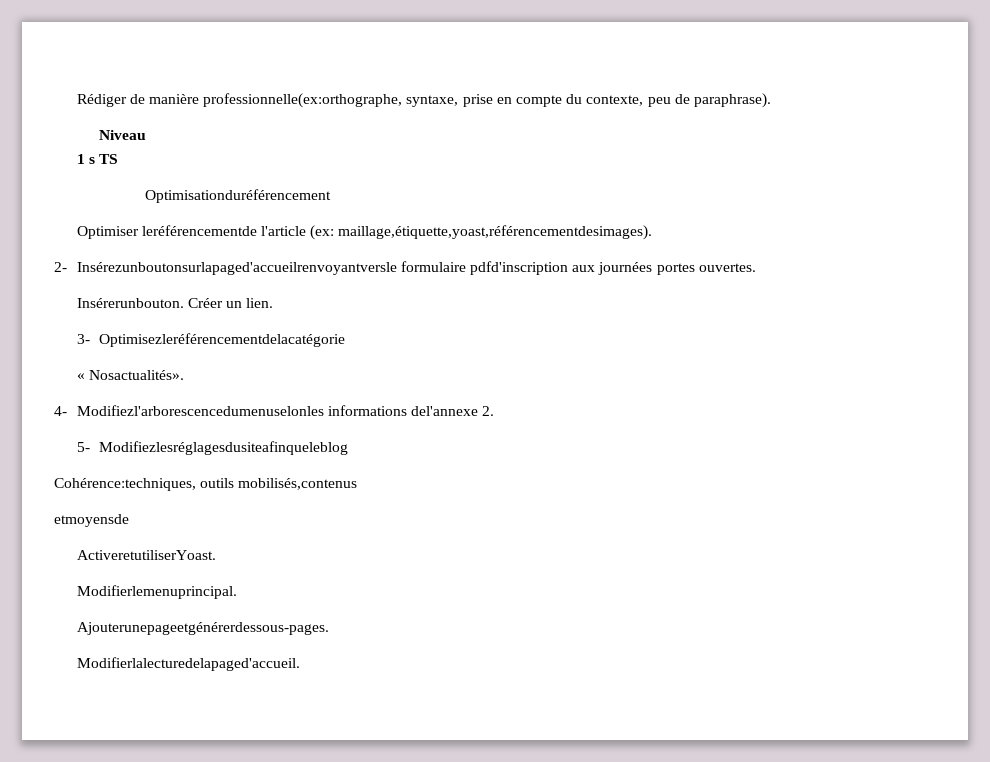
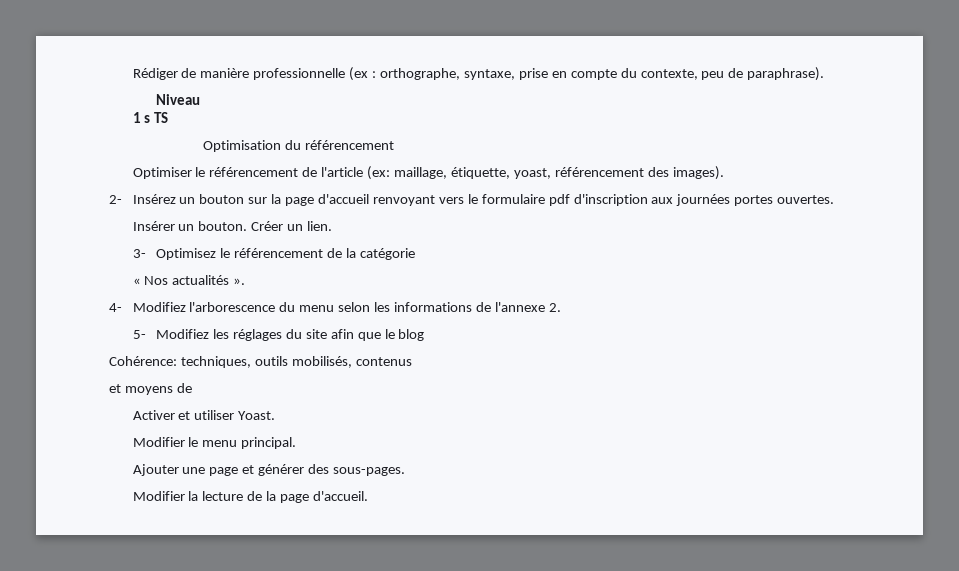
- Rédiger de manière professionnelle(ex:orthographe, syntaxe, prise en compte du contexte, peu de paraphrase).
+ Rédiger de manière professionnelle (ex : orthographe, syntaxe, prise en compte du contexte, peu de paraphrase).
- Optimisationduréférencement
- Optimiser leréférencementde l'article (ex: maillage,étiquette,yoast,référencementdesimages).
- 2- Insérezunboutonsurlapaged'accueilrenvoyantversle formulaire pdfd'inscription aux journées portes ouvertes.
+ Optimisation du référencement
+ Optimiser le référencement de l'article (ex: maillage, étiquette, yoast, référencement des images).
+ 2- Insérez un bouton sur la page d'accueil renvoyant vers le formulaire pdf d'inscription aux journées portes ouvertes.
- Insérerunbouton.
+ Insérer un bouton.
- 3- Optimisezleréférencementdelacatégorie
- « Nosactualités».
- 4- Modifiezl'arborescencedumenuselonles informations del'annexe 2.
- 5- Modifiezlesréglagesdusiteafinqueleblog
- Cohérence:techniques, outils mobilisés,contenus
- etmoyensde
- ActiveretutiliserYoast.
- Modifierlemenuprincipal.
- Ajouterunepageetgénérerdessous-pages.
- Modifierlalecturedelapaged'accueil.
+ 3- Optimisez le référencement de la catégorie
+ « Nos actualités ».
+ 4- Modifiez l'arborescence du menu selon les informations de l'annexe 2.
+ 5- Modifiez les réglages du site afin que le blog
+ Cohérence: techniques, outils mobilisés, contenus
+ et moyens de
+ Activer et utiliser Yoast.
+ Modifier le menu principal.
+ Ajouter une page et générer des sous-pages.
+ Modifier la lecture de la page d'accueil.

